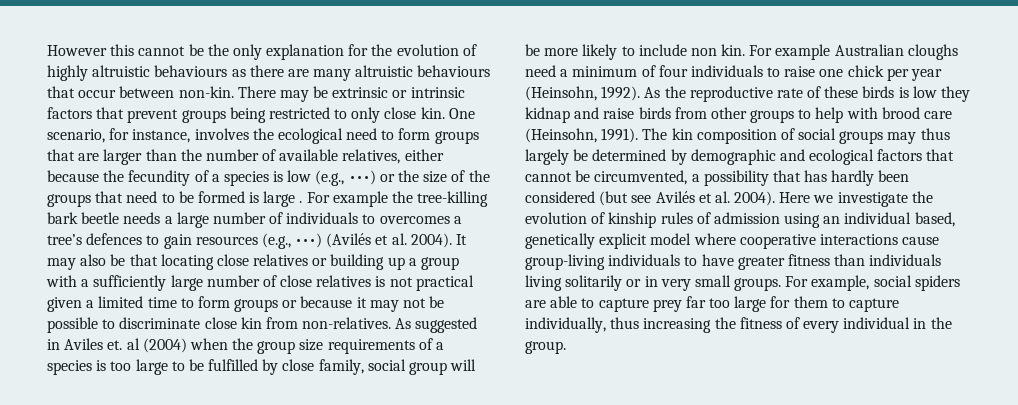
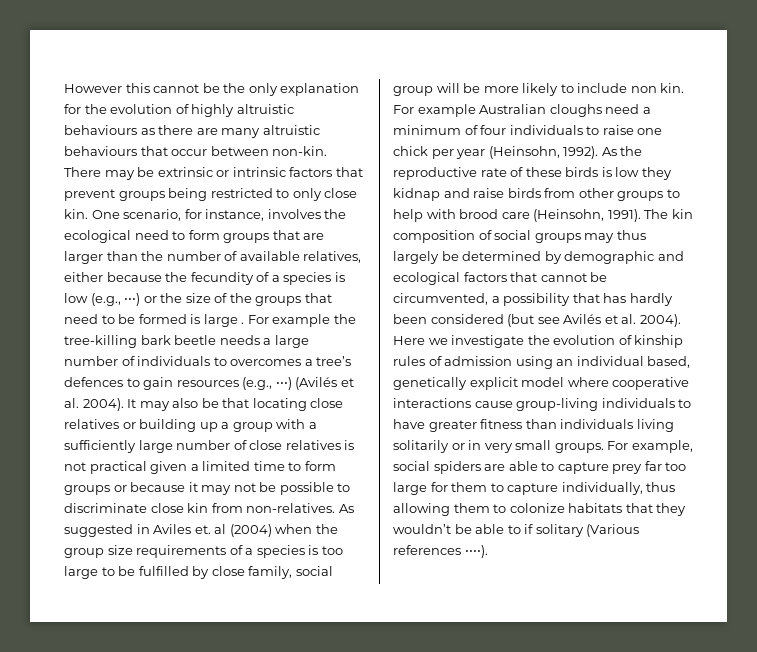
- For example, social spiders are able to capture prey far too large for them to capture individually, thus increasing the fitness of every individual in the group.
+ For example, social spiders are able to capture prey far too large for them to capture individually, thus allowing them to colonize habitats that they wouldn’t be able to if solitary (Various references ••••).

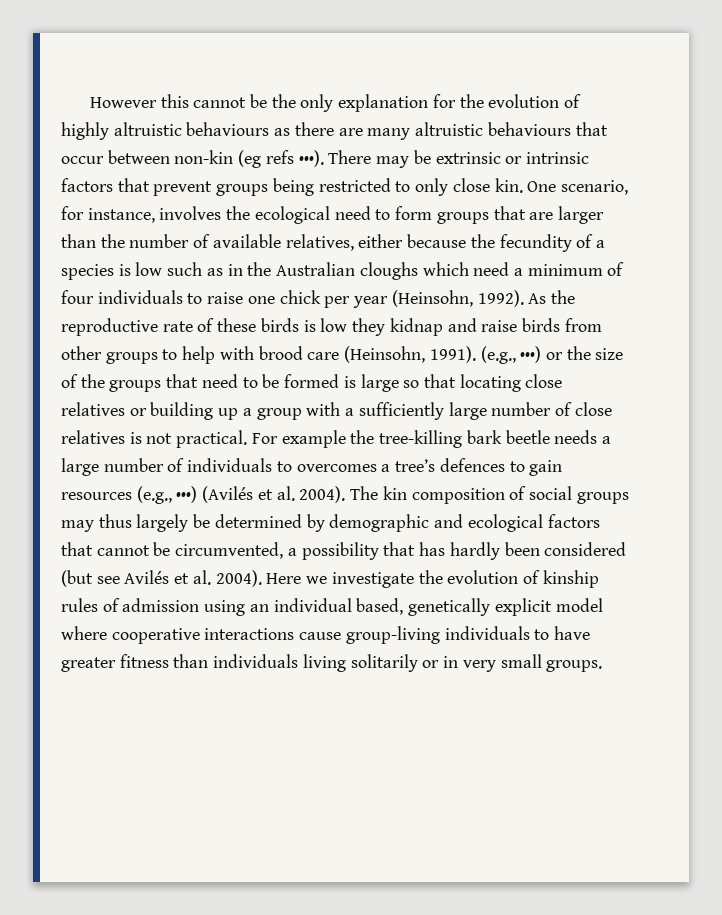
- However this cannot be the only explanation for the evolution of highly altruistic behaviours as there are many altruistic behaviours that occur between non-kin.
+ However this cannot be the only explanation for the evolution of highly altruistic behaviours as there are many altruistic behaviours that occur between non-kin (eg refs •••).
- One scenario, for instance, involves the ecological need to form groups that are larger than the number of available relatives, either because the fecundity of a species is low (e.g., •••) or the size of the groups that need to be formed is large . For example the tree-killing bark beetle needs a large number of individuals to overcomes a tree’s defences to gain resources (e.g., •••) (Avilés et al. 2004). It may also be that locating close relatives or building up a group with a sufficiently large number of close relatives is not practical given a limited time to form groups or because it may not be possible to discriminate close kin from non-relatives. As suggested in Aviles et. al (2004) when the group size requirements of a species is too large to be fulfilled by close family, social group will be more likely to include non kin. For example Australian cloughs need a minimum of four individuals to raise one chick per year (Heinsohn, 1992).
+ One scenario, for instance, involves the ecological need to form groups that are larger than the number of available relatives, either because the fecundity of a species is low such as in the Australian cloughs which need a minimum of four individuals to raise one chick per year (Heinsohn, 1992).
+ (e.g., •••) or the size of the groups that need to be formed is large so that locating close relatives or building up a group with a sufficiently large number of close relatives is not practical. For example the tree-killing bark beetle needs a large number of individuals to overcomes a tree’s defences to gain resources (e.g., •••) (Avilés et al. 2004).
- For example, social spiders are able to capture prey far too large for them to capture individually, thus allowing them to colonize habitats that they wouldn’t be able to if solitary (Various references ••••).

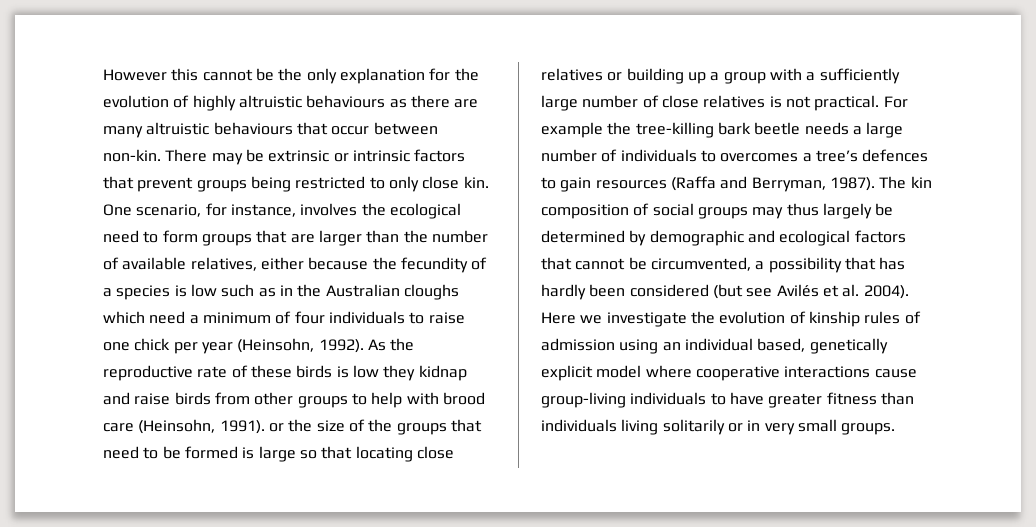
- However this cannot be the only explanation for the evolution of highly altruistic behaviours as there are many altruistic behaviours that occur between non-kin (eg refs •••).
+ However this cannot be the only explanation for the evolution of highly altruistic behaviours as there are many altruistic behaviours that occur between non-kin.
- As the reproductive rate of these birds is low they kidnap and raise birds from other groups to help with brood care (Heinsohn, 1991). (e.g., •••) or the size of the groups that need to be formed is large so that locating close relatives or building up a group with a sufficiently large number of close relatives is not practical.
+ As the reproductive rate of these birds is low they kidnap and raise birds from other groups to help with brood care (Heinsohn, 1991). or the size of the groups that need to be formed is large so that locating close relatives or building up a group with a sufficiently large number of close relatives is not practical.
- For example the tree-killing bark beetle needs a large number of individuals to overcomes a tree’s defences to gain resources (e.g., •••) (Avilés et al. 2004).
+ For example the tree-killing bark beetle needs a large number of individuals to overcomes a tree’s defences to gain resources (Raffa and Berryman, 1987).

